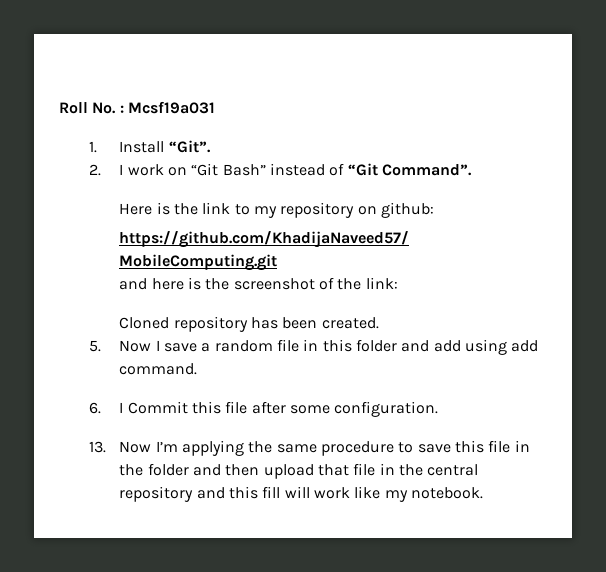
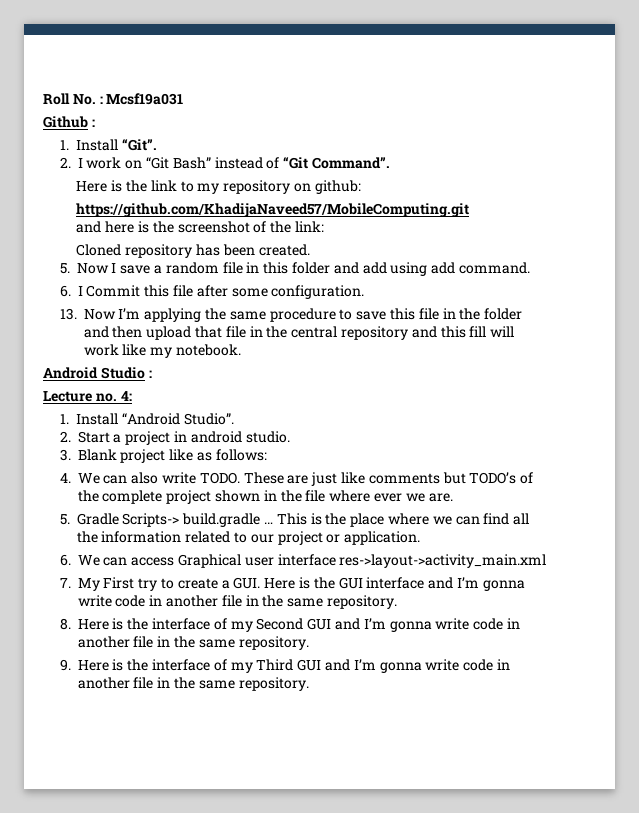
+ Github :
+ Android Studio :
+ Lecture no. 4:
+ 1. Install “Android Studio”.
+ 2. Start a project in android studio.
+ 3. Blank project like as follows:
+ 4. We can also write TODO. These are just like comments but TODO’s of the complete project shown in the file where ever we are.
+ 5. Gradle Scripts-> build.gradle … This is the place where we can find all the information related to our project or application.
+ 6. We can access Graphical user interface res->layout->activity_main.xml
+ 7. My First try to create a GUI. Here is the GUI interface and I’m gonna write code in another file in the same repository.
+ 8. Here is the interface of my Second GUI and I’m gonna write code in another file in the same repository.
+ 9. Here is the interface of my Third GUI and I’m gonna write code in another file in the same repository.

